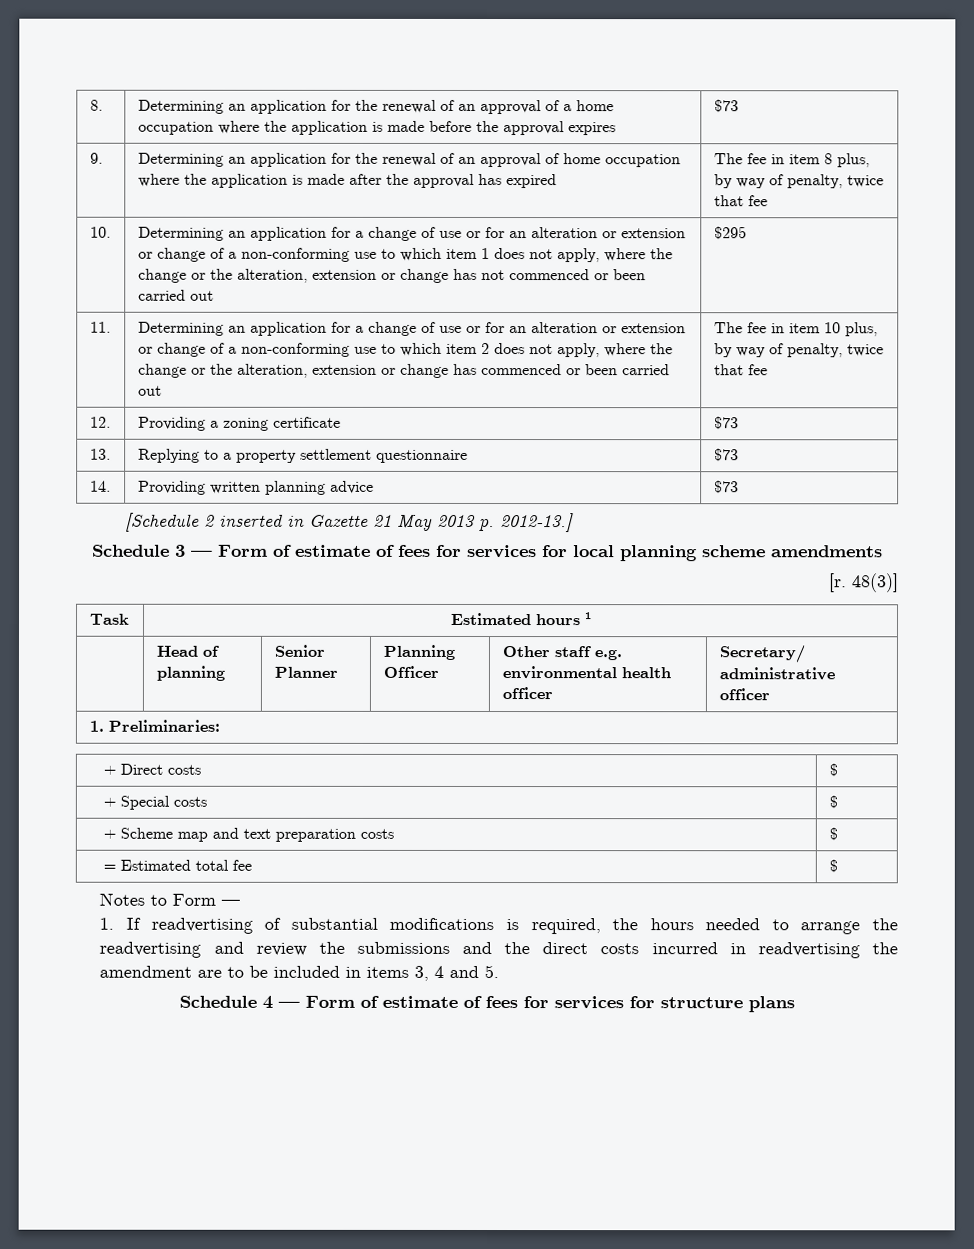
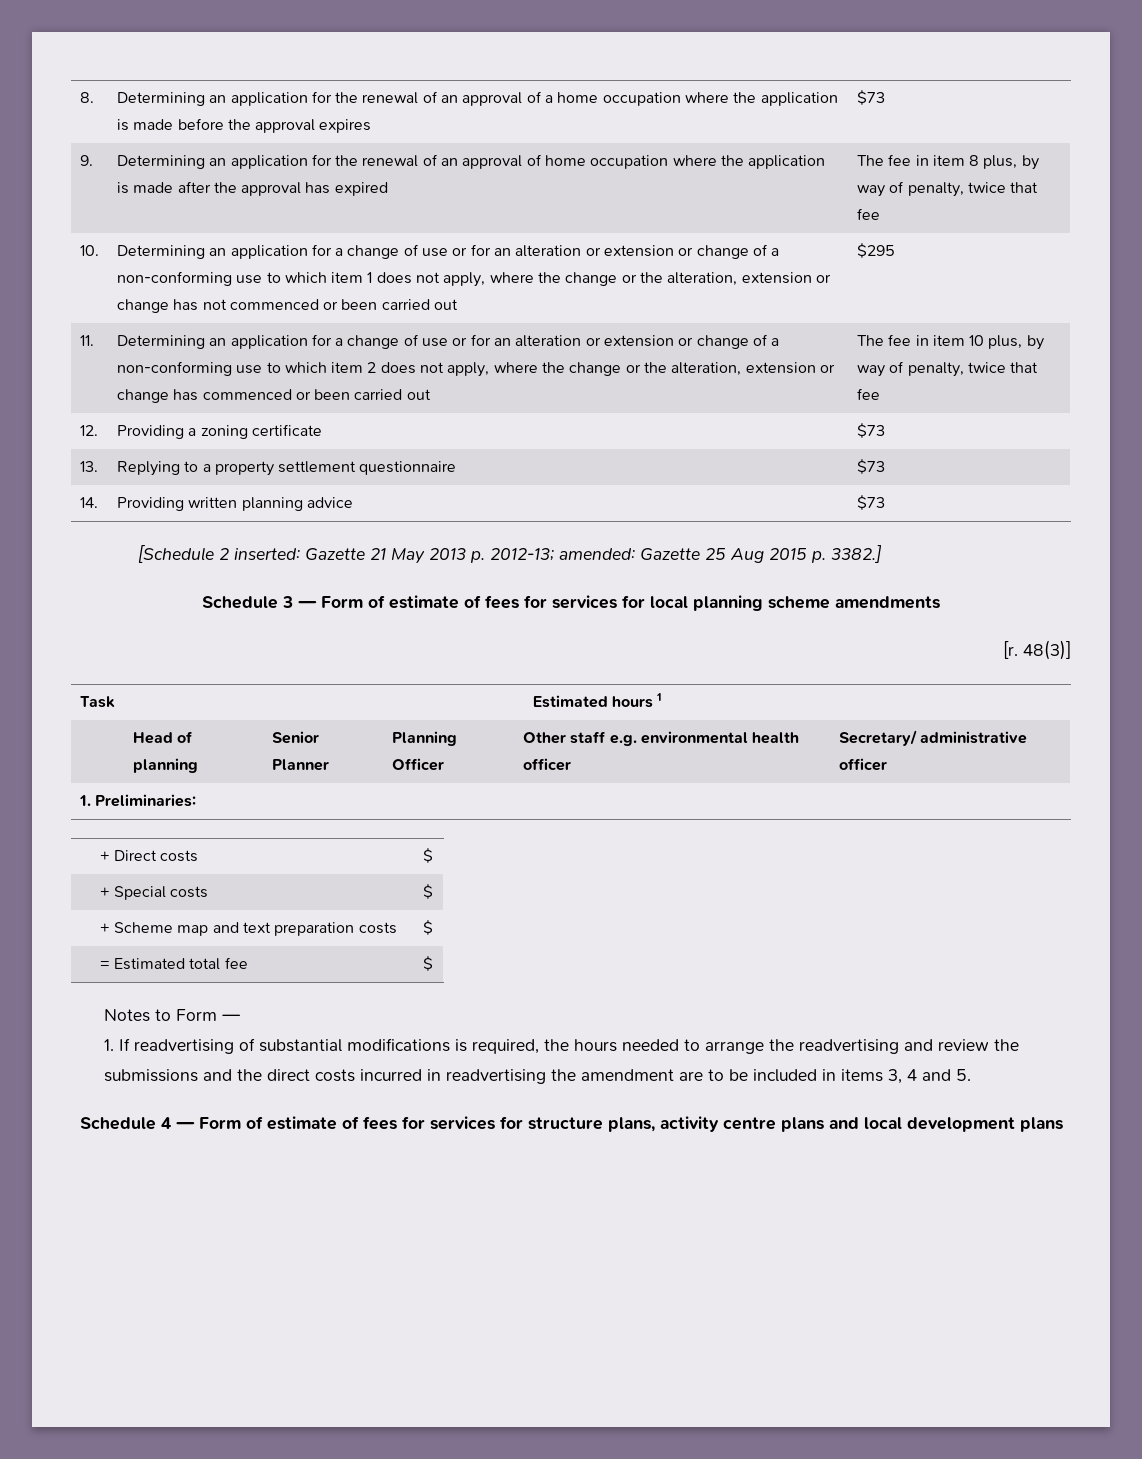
- [Schedule 2 inserted in Gazette 21 May 2013 p. 2012-13.]
+ [Schedule 2 inserted: Gazette 21 May 2013 p. 2012-13; amended: Gazette 25 Aug 2015 p. 3382.]
- Schedule 4 — Form of estimate of fees for services for structure plans
+ Schedule 4 — Form of estimate of fees for services for structure plans, activity centre plans and local development plans

